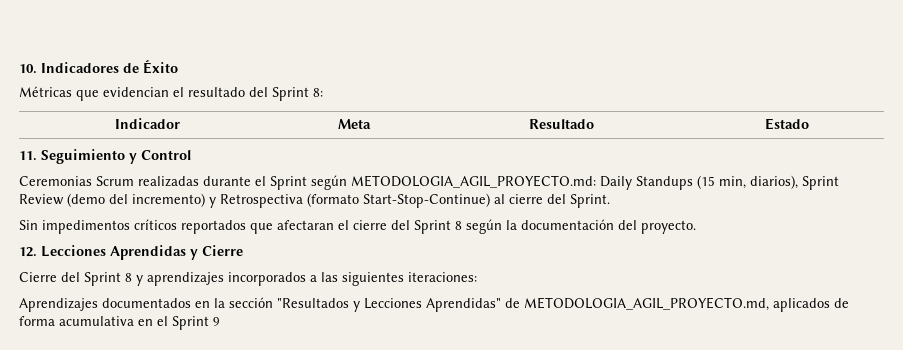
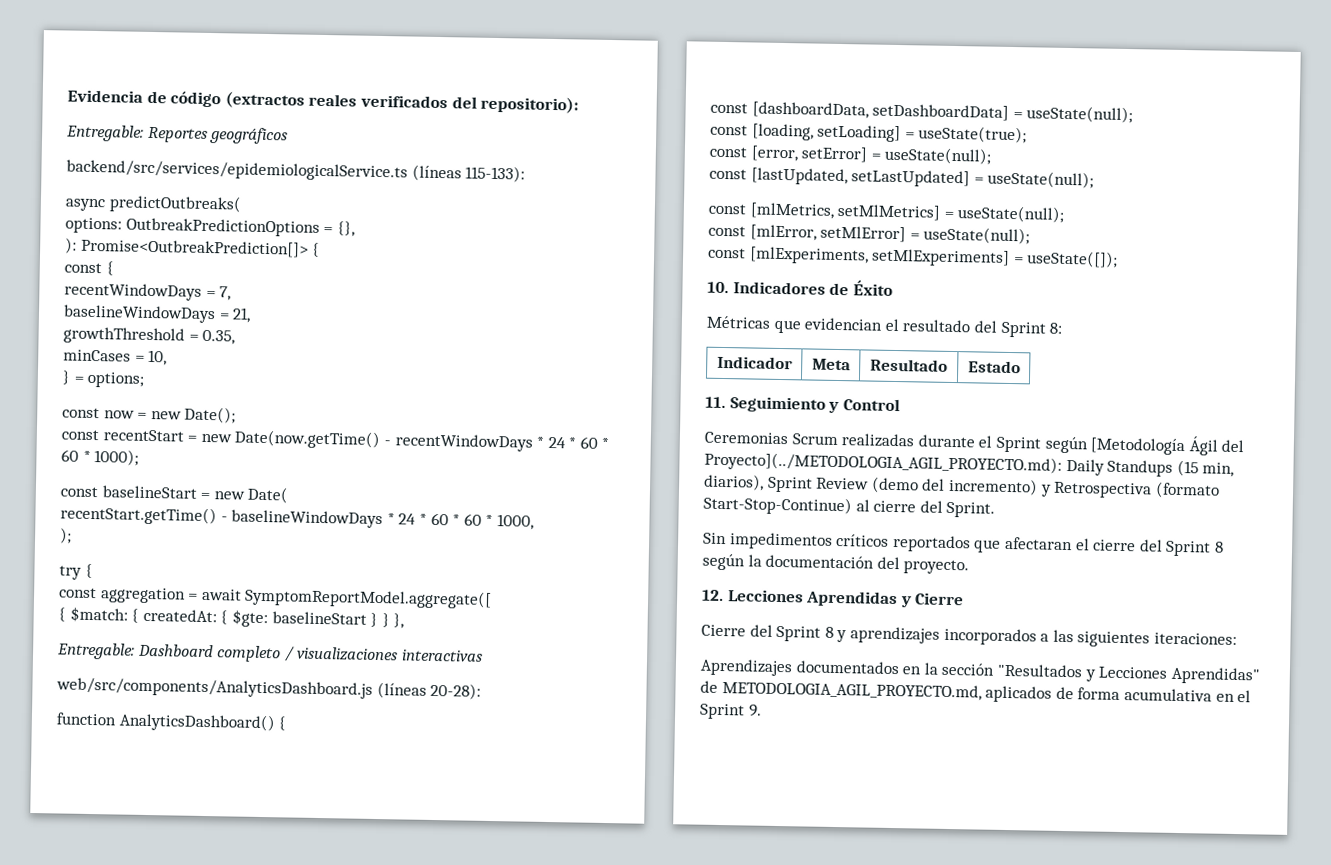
+ Evidencia de código (extractos reales verificados del repositorio):
+ Entregable: Reportes geográficos
+ backend/src/services/epidemiologicalService.ts (líneas 115-133):
+ async predictOutbreaks(
+ options: OutbreakPredictionOptions = {},
+ ): Promise<OutbreakPrediction[]> {
+ const {
+ recentWindowDays = 7,
+ baselineWindowDays = 21,
+ growthThreshold = 0.35,
+ minCases = 10,
+ } = options;
+ const now = new Date();
+ const recentStart = new Date(now.getTime() - recentWindowDays * 24 * 60 * 60 * 1000);
+ const baselineStart = new Date(
+ recentStart.getTime() - baselineWindowDays * 24 * 60 * 60 * 1000,
+ );
+ try {
+ const aggregation = await SymptomReportModel.aggregate([
+ { $match: { createdAt: { $gte: baselineStart } } },
+ Entregable: Dashboard completo / visualizaciones interactivas
+ web/src/components/AnalyticsDashboard.js (líneas 20-28):
+ function AnalyticsDashboard() {
+ const [dashboardData, setDashboardData] = useState(null);
+ const [loading, setLoading] = useState(true);
+ const [error, setError] = useState(null);
+ const [lastUpdated, setLastUpdated] = useState(null);
+ const [mlMetrics, setMlMetrics] = useState(null);
+ const [mlError, setMlError] = useState(null);
+ const [mlExperiments, setMlExperiments] = useState([]);
- Ceremonias Scrum realizadas durante el Sprint según METODOLOGIA_AGIL_PROYECTO.md: Daily Standups (15 min, diarios), Sprint Review (demo del incremento) y Retrospectiva (formato Start-Stop-Continue) al cierre del Sprint.
+ Ceremonias Scrum realizadas durante el Sprint según [Metodología Ágil del Proyecto](../METODOLOGIA_AGIL_PROYECTO.md): Daily Standups (15 min, diarios), Sprint Review (demo del incremento) y Retrospectiva (formato Start-Stop-Continue) al cierre del Sprint.
- Aprendizajes documentados en la sección "Resultados y Lecciones Aprendidas" de METODOLOGIA_AGIL_PROYECTO.md, aplicados de forma acumulativa en el Sprint 9
+ Aprendizajes documentados en la sección "Resultados y Lecciones Aprendidas" de METODOLOGIA_AGIL_PROYECTO.md, aplicados de forma acumulativa en el Sprint 9.

